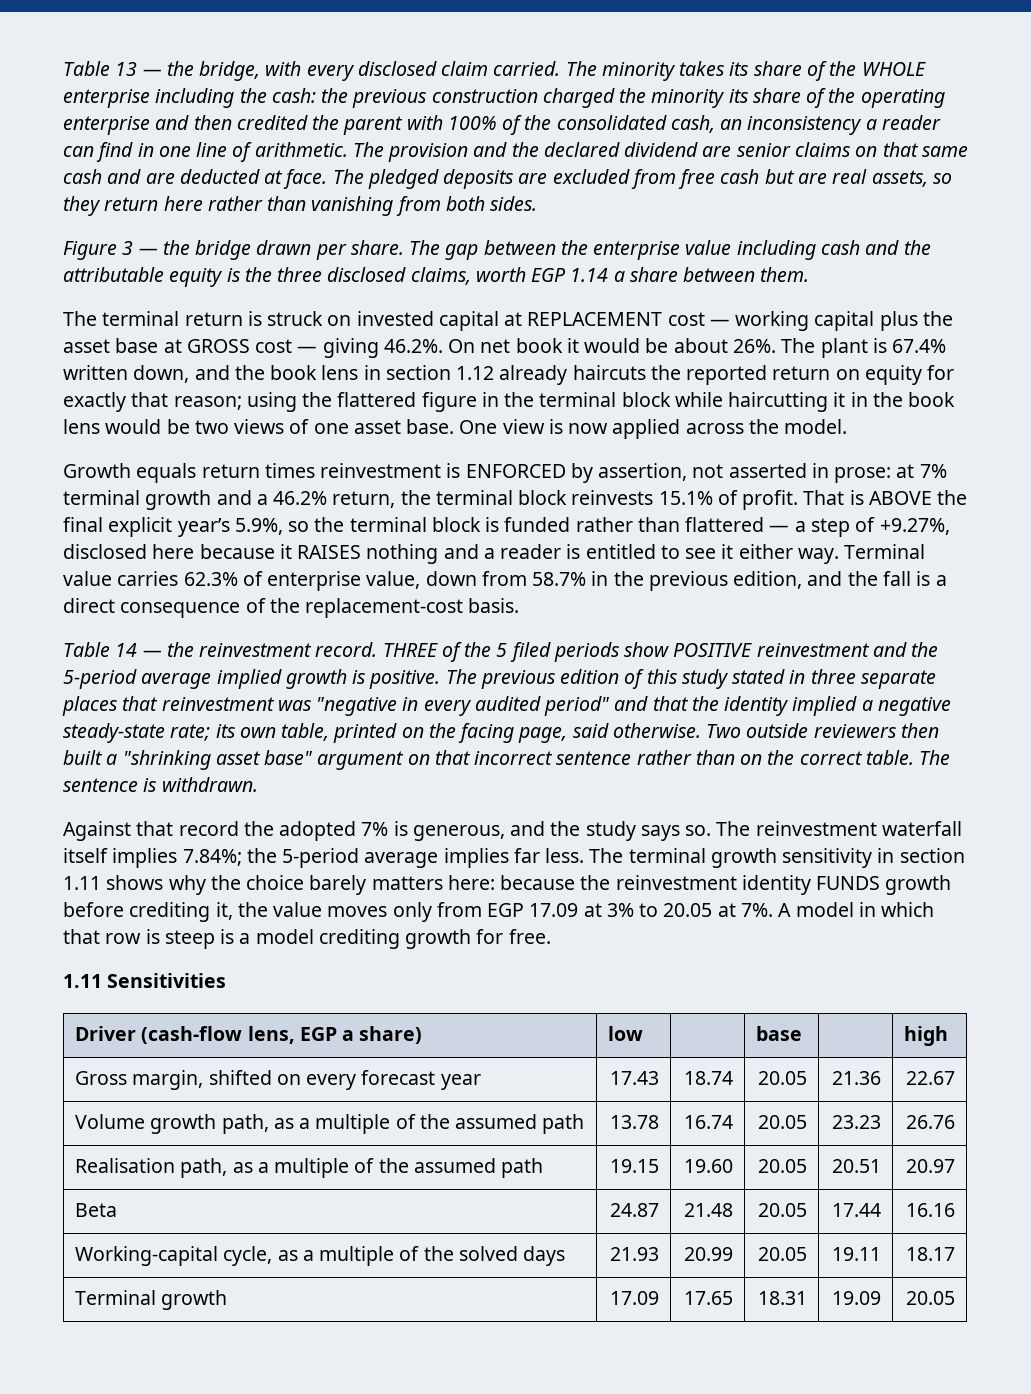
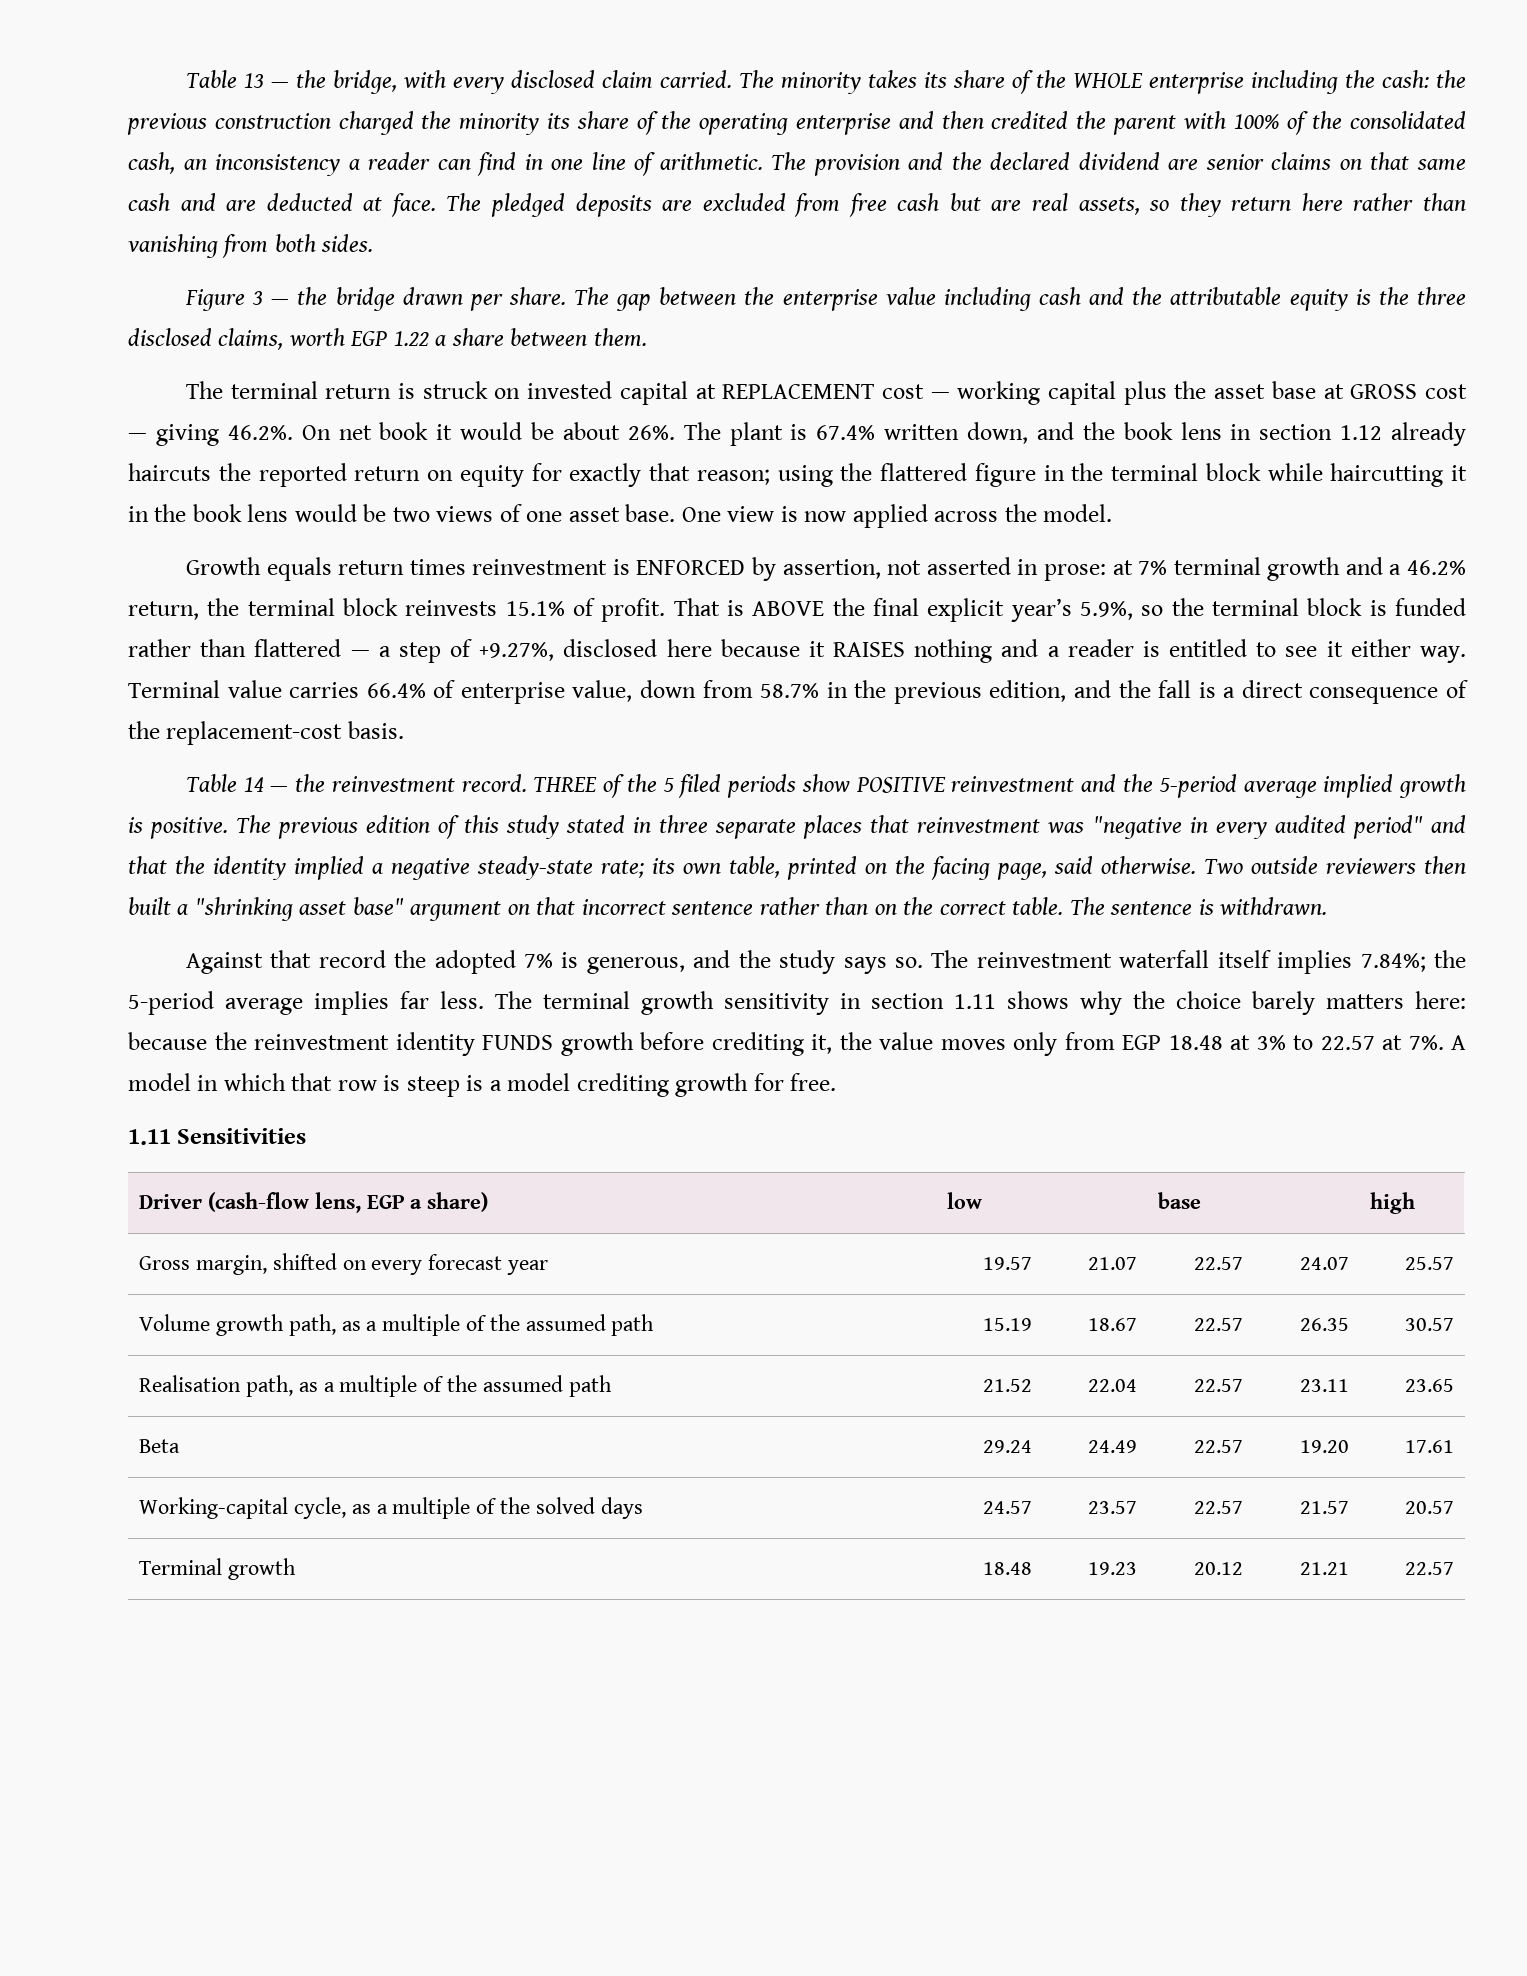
- The gap between the enterprise value including cash and the attributable equity is the three disclosed claims, worth EGP 1.14 a share between them.
+ The gap between the enterprise value including cash and the attributable equity is the three disclosed claims, worth EGP 1.22 a share between them.
- Terminal value carries 62.3% of enterprise value, down from 58.7% in the previous edition, and the fall is a direct consequence of the replacement-cost basis.
+ Terminal value carries 66.4% of enterprise value, down from 58.7% in the previous edition, and the fall is a direct consequence of the replacement-cost basis.
- The terminal growth sensitivity in section 1.11 shows why the choice barely matters here: because the reinvestment identity FUNDS growth before crediting it, the value moves only from EGP 17.09 at 3% to 20.05 at 7%.
+ The terminal growth sensitivity in section 1.11 shows why the choice barely matters here: because the reinvestment identity FUNDS growth before crediting it, the value moves only from EGP 18.48 at 3% to 22.57 at 7%.
- Gross margin, shifted on every forecast year | 17.43 | 18.74 | 20.05 | 21.36 | 22.67
+ Gross margin, shifted on every forecast year | 19.57 | 21.07 | 22.57 | 24.07 | 25.57
- Volume growth path, as a multiple of the assumed path | 13.78 | 16.74 | 20.05 | 23.23 | 26.76
+ Volume growth path, as a multiple of the assumed path | 15.19 | 18.67 | 22.57 | 26.35 | 30.57
- Realisation path, as a multiple of the assumed path | 19.15 | 19.60 | 20.05 | 20.51 | 20.97
- Beta | 24.87 | 21.48 | 20.05 | 17.44 | 16.16
+ Realisation path, as a multiple of the assumed path | 21.52 | 22.04 | 22.57 | 23.11 | 23.65
+ Beta | 29.24 | 24.49 | 22.57 | 19.20 | 17.61
- Working-capital cycle, as a multiple of the solved days | 21.93 | 20.99 | 20.05 | 19.11 | 18.17
- Terminal growth | 17.09 | 17.65 | 18.31 | 19.09 | 20.05
+ Working-capital cycle, as a multiple of the solved days | 24.57 | 23.57 | 22.57 | 21.57 | 20.57
+ Terminal growth | 18.48 | 19.23 | 20.12 | 21.21 | 22.57

